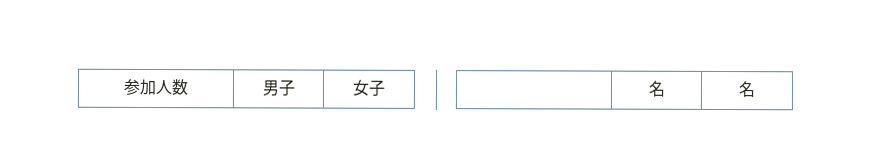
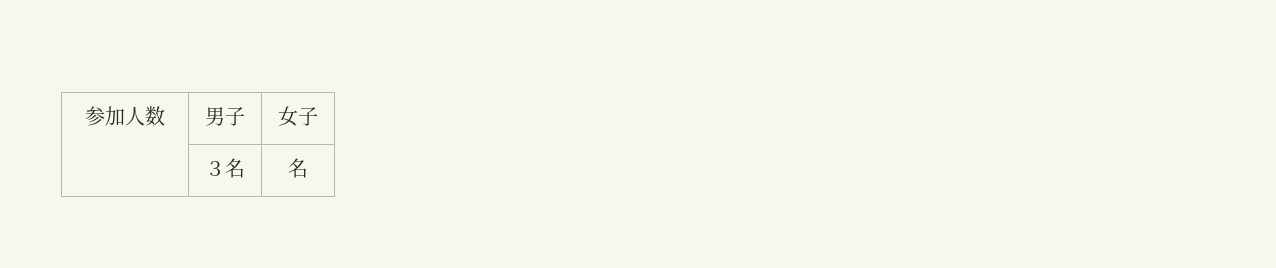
- | 名 | 名
+ | ３名 | 名

